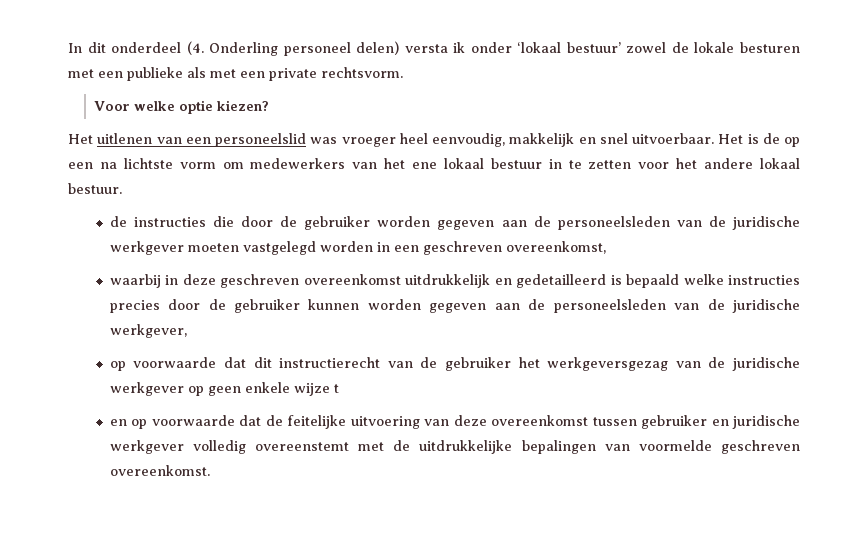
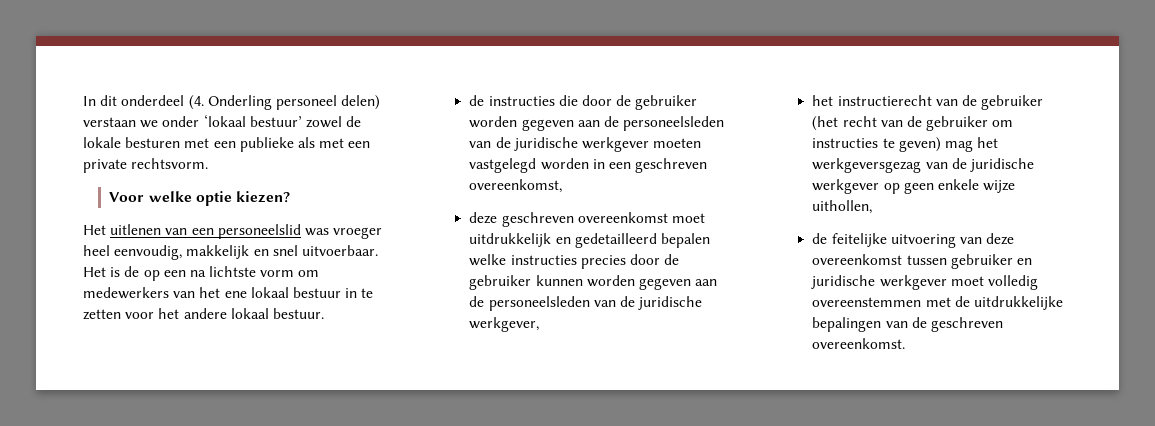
- In dit onderdeel (4. Onderling personeel delen) versta ik onder ‘lokaal bestuur’ zowel de lokale besturen met een publieke als met een private rechtsvorm.
+ In dit onderdeel (4. Onderling personeel delen) verstaan we onder ‘lokaal bestuur’ zowel de lokale besturen met een publieke als met een private rechtsvorm.
- waarbij in deze geschreven overeenkomst uitdrukkelijk en gedetailleerd is bepaald welke instructies precies door de gebruiker kunnen worden gegeven aan de personeelsleden van de juridische werkgever,
+ deze geschreven overeenkomst moet uitdrukkelijk en gedetailleerd bepalen welke instructies precies door de gebruiker kunnen worden gegeven aan de personeelsleden van de juridische werkgever,
- op voorwaarde dat dit instructierecht van de gebruiker het werkgeversgezag van de juridische werkgever op geen enkele wijze t
- en op voorwaarde dat de feitelijke uitvoering van deze overeenkomst tussen gebruiker en juridische werkgever volledig overeenstemt met de uitdrukkelijke bepalingen van voormelde geschreven overeenkomst.
+ het instructierecht van de gebruiker (het recht van de gebruiker om instructies te geven) mag het werkgeversgezag van de juridische werkgever op geen enkele wijze uithollen,
+ de feitelijke uitvoering van deze overeenkomst tussen gebruiker en juridische werkgever moet volledig overeenstemmen met de uitdrukkelijke bepalingen van de geschreven overeenkomst.

